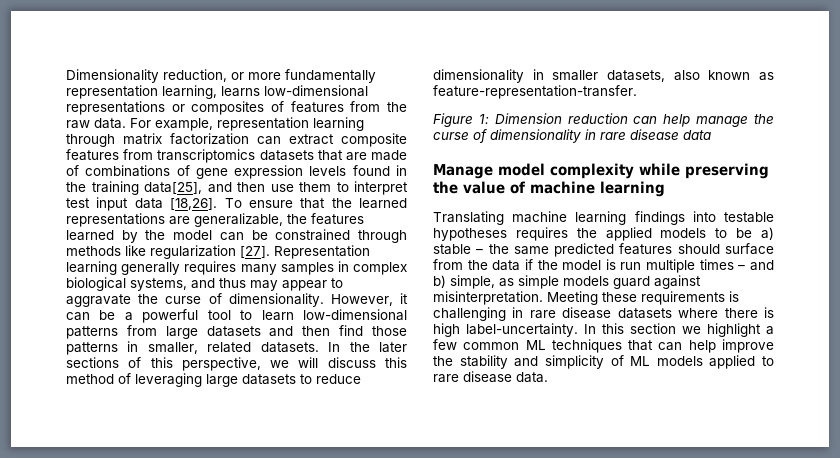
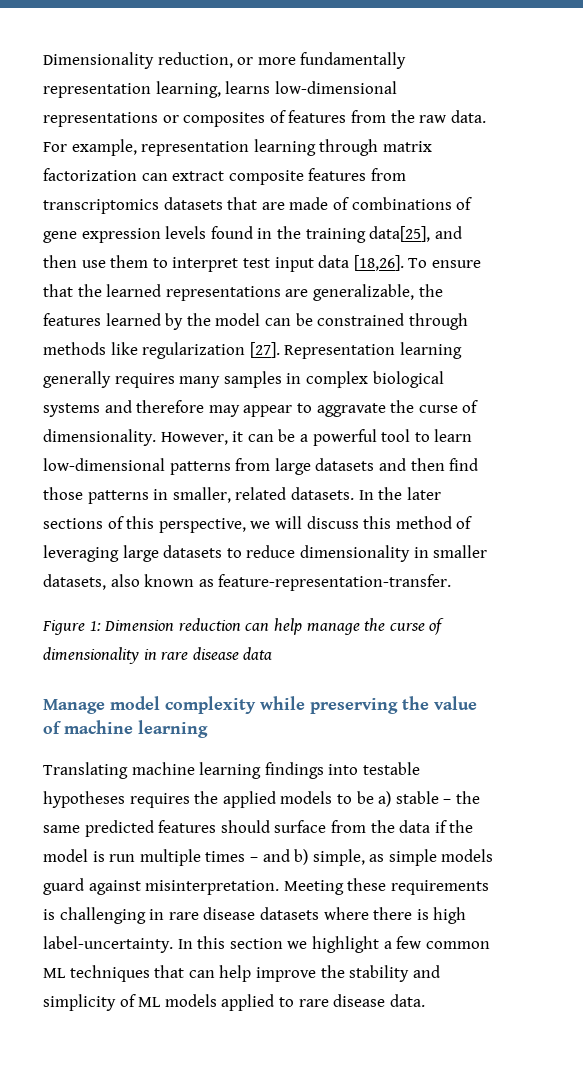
- Representation learning generally requires many samples in complex biological systems, and thus may appear to aggravate the curse of dimensionality.
+ Representation learning generally requires many samples in complex biological systems and therefore may appear to aggravate the curse of dimensionality.

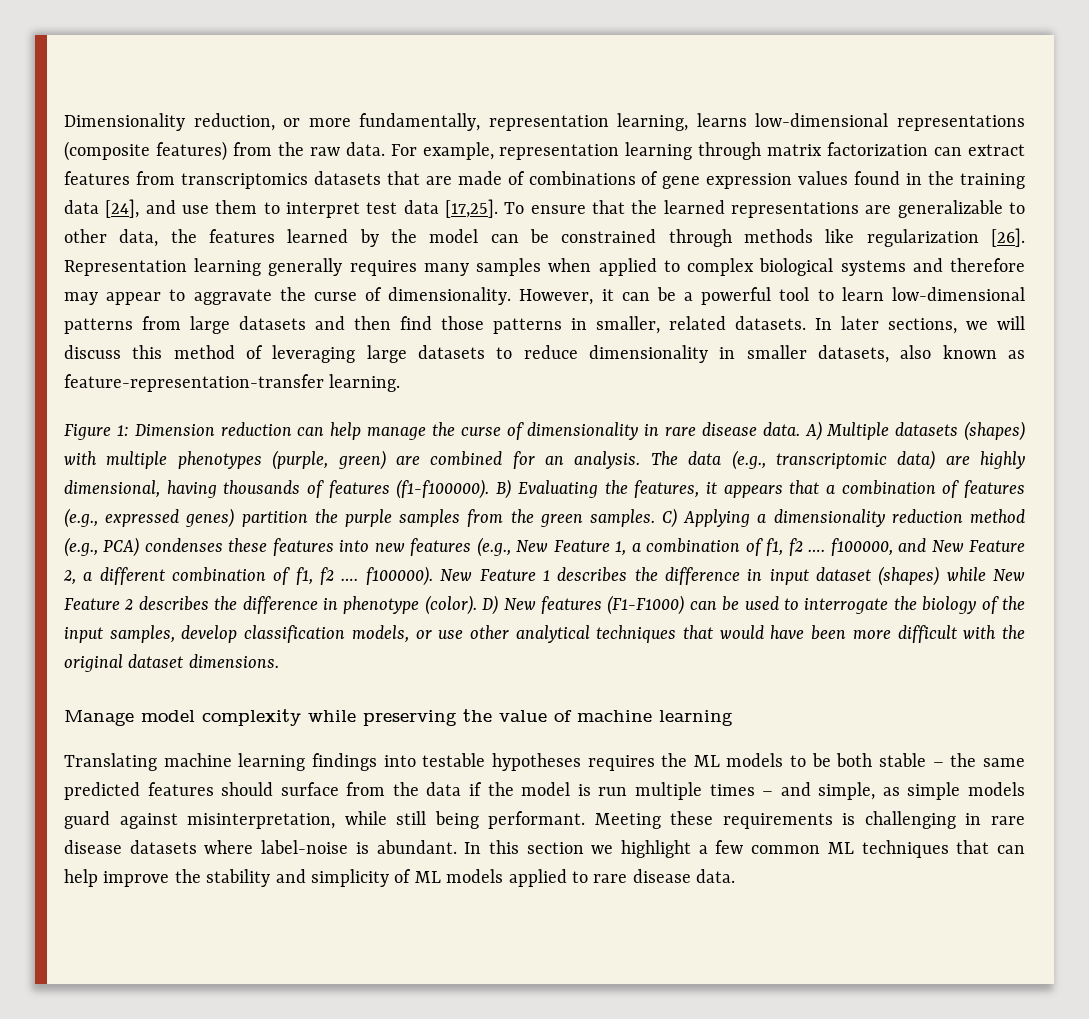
- Dimensionality reduction, or more fundamentally representation learning, learns low-dimensional representations or composites of features from the raw data.
+ Dimensionality reduction, or more fundamentally, representation learning, learns low-dimensional representations (composite features) from the raw data.
- For example, representation learning through matrix factorization can extract composite features from transcriptomics datasets that are made of combinations of gene expression levels found in the training data[25], and then use them to interpret test input data [18,26].
+ For example, representation learning through matrix factorization can extract features from transcriptomics datasets that are made of combinations of gene expression values found in the training data [24], and use them to interpret test data [17,25].
- To ensure that the learned representations are generalizable, the features learned by the model can be constrained through methods like regularization [27].
+ To ensure that the learned representations are generalizable to other data, the features learned by the model can be constrained through methods like regularization [26].
- Representation learning generally requires many samples in complex biological systems and therefore may appear to aggravate the curse of dimensionality.
+ Representation learning generally requires many samples when applied to complex biological systems and therefore may appear to aggravate the curse of dimensionality.
- In the later sections of this perspective, we will discuss this method of leveraging large datasets to reduce dimensionality in smaller datasets, also known as feature-representation-transfer.
+ In later sections, we will discuss this method of leveraging large datasets to reduce dimensionality in smaller datasets, also known as feature-representation-transfer learning.
- Figure 1: Dimension reduction can help manage the curse of dimensionality in rare disease data
+ Figure 1: Dimension reduction can help manage the curse of dimensionality in rare disease data. A) Multiple datasets (shapes) with multiple phenotypes (purple, green) are combined for an analysis. The data (e.g., transcriptomic data) are highly dimensional, having thousands of features (f1-f100000). B) Evaluating the features, it appears that a combination of features (e.g., expressed genes) partition the purple samples from the green samples. C) Applying a dimensionality reduction method (e.g., PCA) condenses these features into new features (e.g., New Feature 1, a combination of f1, f2 …. f100000, and New Feature 2, a different combination of f1, f2 …. f100000). New Feature 1 describes the difference in input dataset (shapes) while New Feature 2 describes the difference in phenotype (color). D) New features (F1-F1000) can be used to interrogate the biology of the input samples, develop classification models, or use other analytical techniques that would have been more difficult with the original dataset dimensions.
- Translating machine learning findings into testable hypotheses requires the applied models to be a) stable – the same predicted features should surface from the data if the model is run multiple times – and b) simple, as simple models guard against misinterpretation.
+ Translating machine learning findings into testable hypotheses requires the ML models to be both stable – the same predicted features should surface from the data if the model is run multiple times – and simple, as simple models guard against misinterpretation, while still being performant.
- Meeting these requirements is challenging in rare disease datasets where there is high label-uncertainty.
+ Meeting these requirements is challenging in rare disease datasets where label-noise is abundant.

